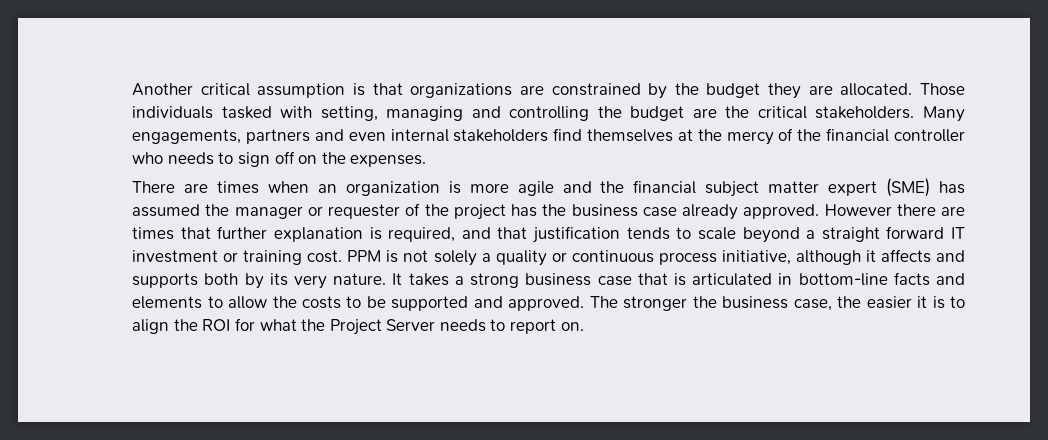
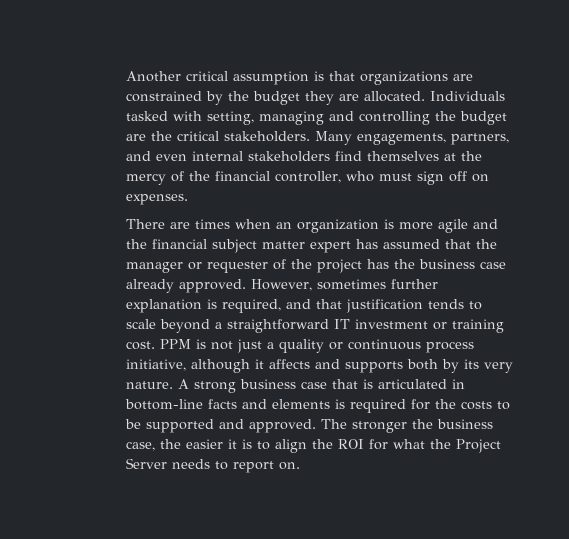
- Those individuals tasked with setting, managing and controlling the budget are the critical stakeholders.
+ Individuals tasked with setting, managing and controlling the budget are the critical stakeholders.
- Many engagements, partners and even internal stakeholders find themselves at the mercy of the financial controller who needs to sign off on the expenses.
+ Many engagements, partners, and even internal stakeholders find themselves at the mercy of the financial controller, who must sign off on expenses.
- There are times when an organization is more agile and the financial subject matter expert (SME) has assumed the manager or requester of the project has the business case already approved.
+ There are times when an organization is more agile and the financial subject matter expert has assumed that the manager or requester of the project has the business case already approved.
- However there are times that further explanation is required, and that justification tends to scale beyond a straight forward IT investment or training cost.
+ However, sometimes further explanation is required, and that justification tends to scale beyond a straightforward IT investment or training cost.
- PPM is not solely a quality or continuous process initiative, although it affects and supports both by its very nature.
+ PPM is not just a quality or continuous process initiative, although it affects and supports both by its very nature.
- It takes a strong business case that is articulated in bottom-line facts and elements to allow the costs to be supported and approved.
+ A strong business case that is articulated in bottom-line facts and elements is required for the costs to be supported and approved.

